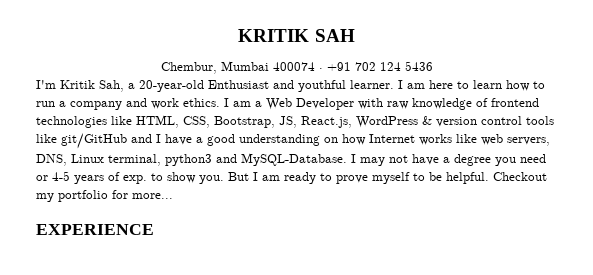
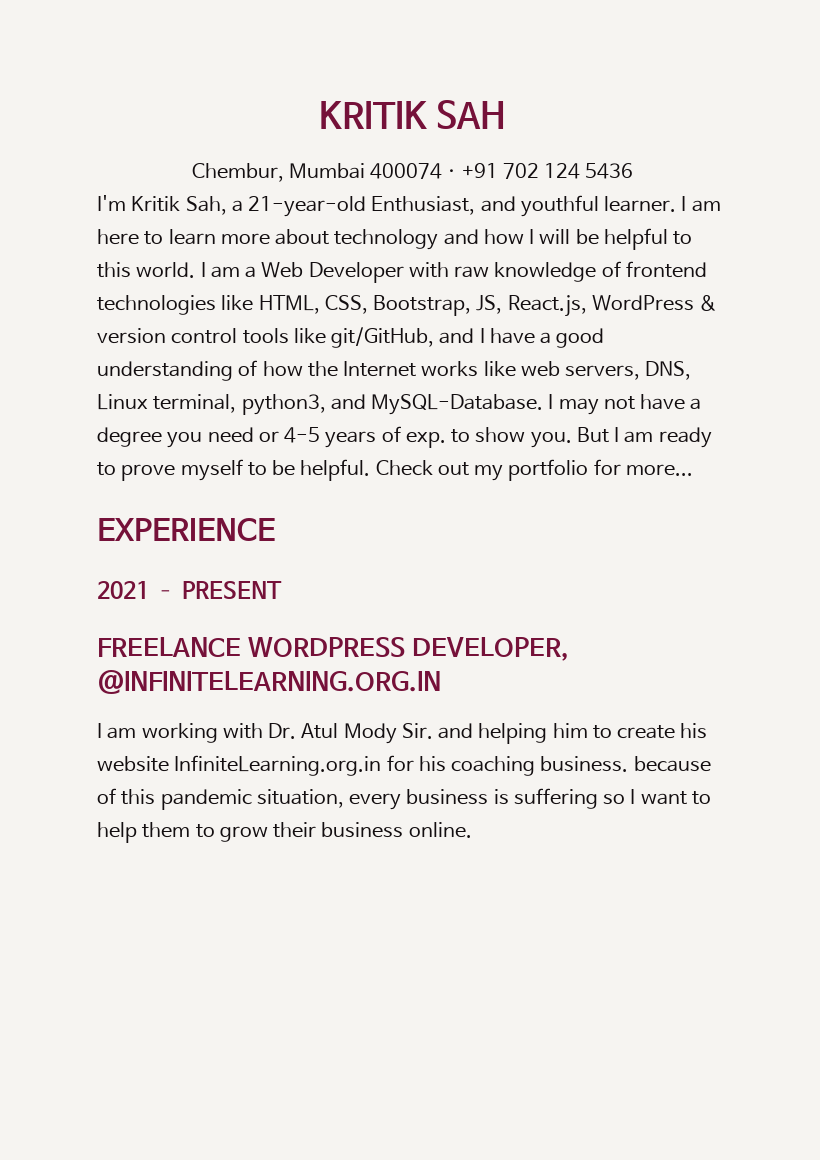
- I'm Kritik Sah, a 20-year-old Enthusiast and youthful learner.
+ I'm Kritik Sah, a 21-year-old Enthusiast, and youthful learner.
- I am here to learn how to run a company and work ethics.
+ I am here to learn more about technology and how I will be helpful to this world.
- I am a Web Developer with raw knowledge of frontend technologies like HTML, CSS, Bootstrap, JS, React.js, WordPress & version control tools like git/GitHub and I have a good understanding on how Internet works like web servers, DNS, Linux terminal, python3 and MySQL-Database.
+ I am a Web Developer with raw knowledge of frontend technologies like HTML, CSS, Bootstrap, JS, React.js, WordPress & version control tools like git/GitHub, and I have a good understanding of how the Internet works like web servers, DNS, Linux terminal, python3, and MySQL-Database.
- Checkout my portfolio for more...
+ Check out my portfolio for more...
+ 2021 – PRESENT
+ FREELANCE WORDPRESS DEVELOPER, @INFINITELEARNING.ORG.IN
+ I am working with Dr. Atul Mody Sir. and helping him to create his website InfiniteLearning.org.in for his coaching business. because of this pandemic situation, every business is suffering so I want to help them to grow their business online.

